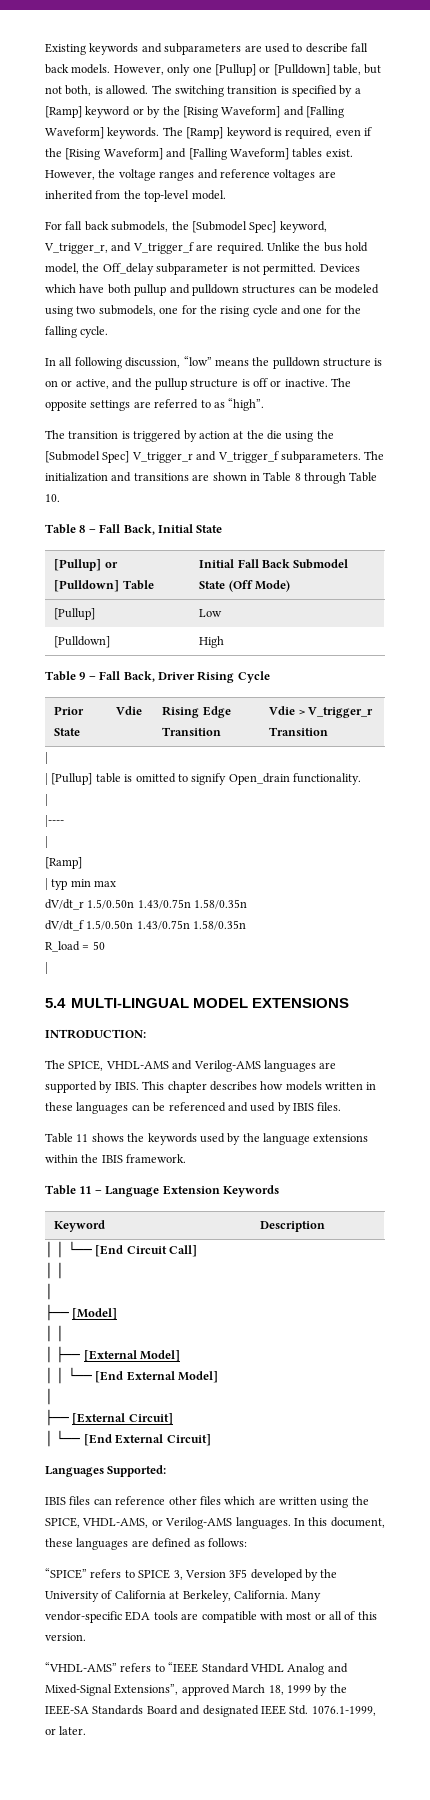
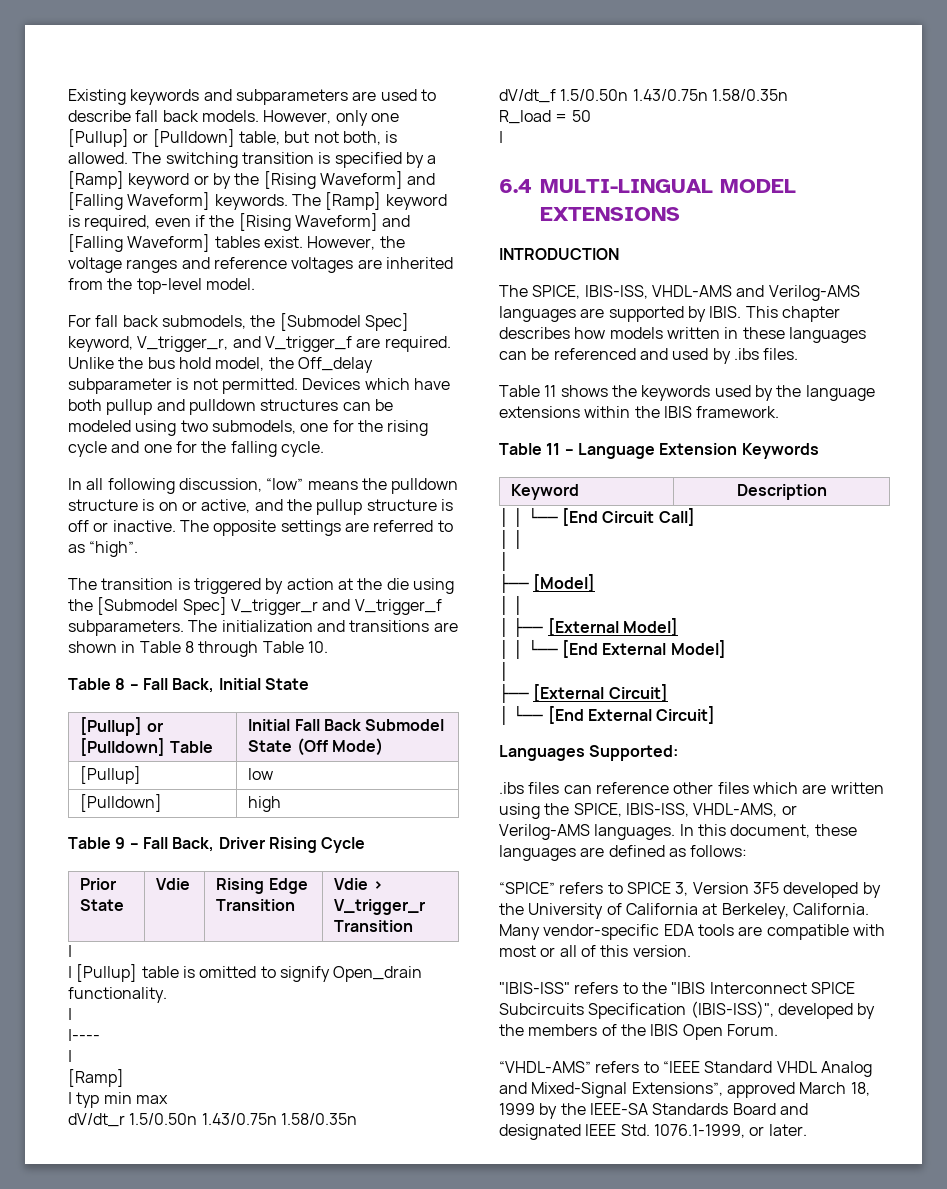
- [Pullup] | Low
+ [Pullup] | low
- [Pulldown] | High
+ [Pulldown] | high
- 5.4 MULTI-LINGUAL MODEL EXTENSIONS
+ 6.4 MULTI-LINGUAL MODEL EXTENSIONS
- INTRODUCTION:
+ INTRODUCTION
- The SPICE, VHDL-AMS and Verilog-AMS languages are supported by IBIS.
+ The SPICE, IBIS-ISS, VHDL-AMS and Verilog-AMS languages are supported by IBIS.
- This chapter describes how models written in these languages can be referenced and used by IBIS files.
+ This chapter describes how models written in these languages can be referenced and used by .ibs files.
- IBIS files can reference other files which are written using the SPICE, VHDL-AMS, or Verilog-AMS languages.
+ .ibs files can reference other files which are written using the SPICE, IBIS-ISS, VHDL-AMS, or Verilog-AMS languages.
+ "IBIS-ISS" refers to the "IBIS Interconnect SPICE Subcircuits Specification (IBIS-ISS)", developed by the members of the IBIS Open Forum.

